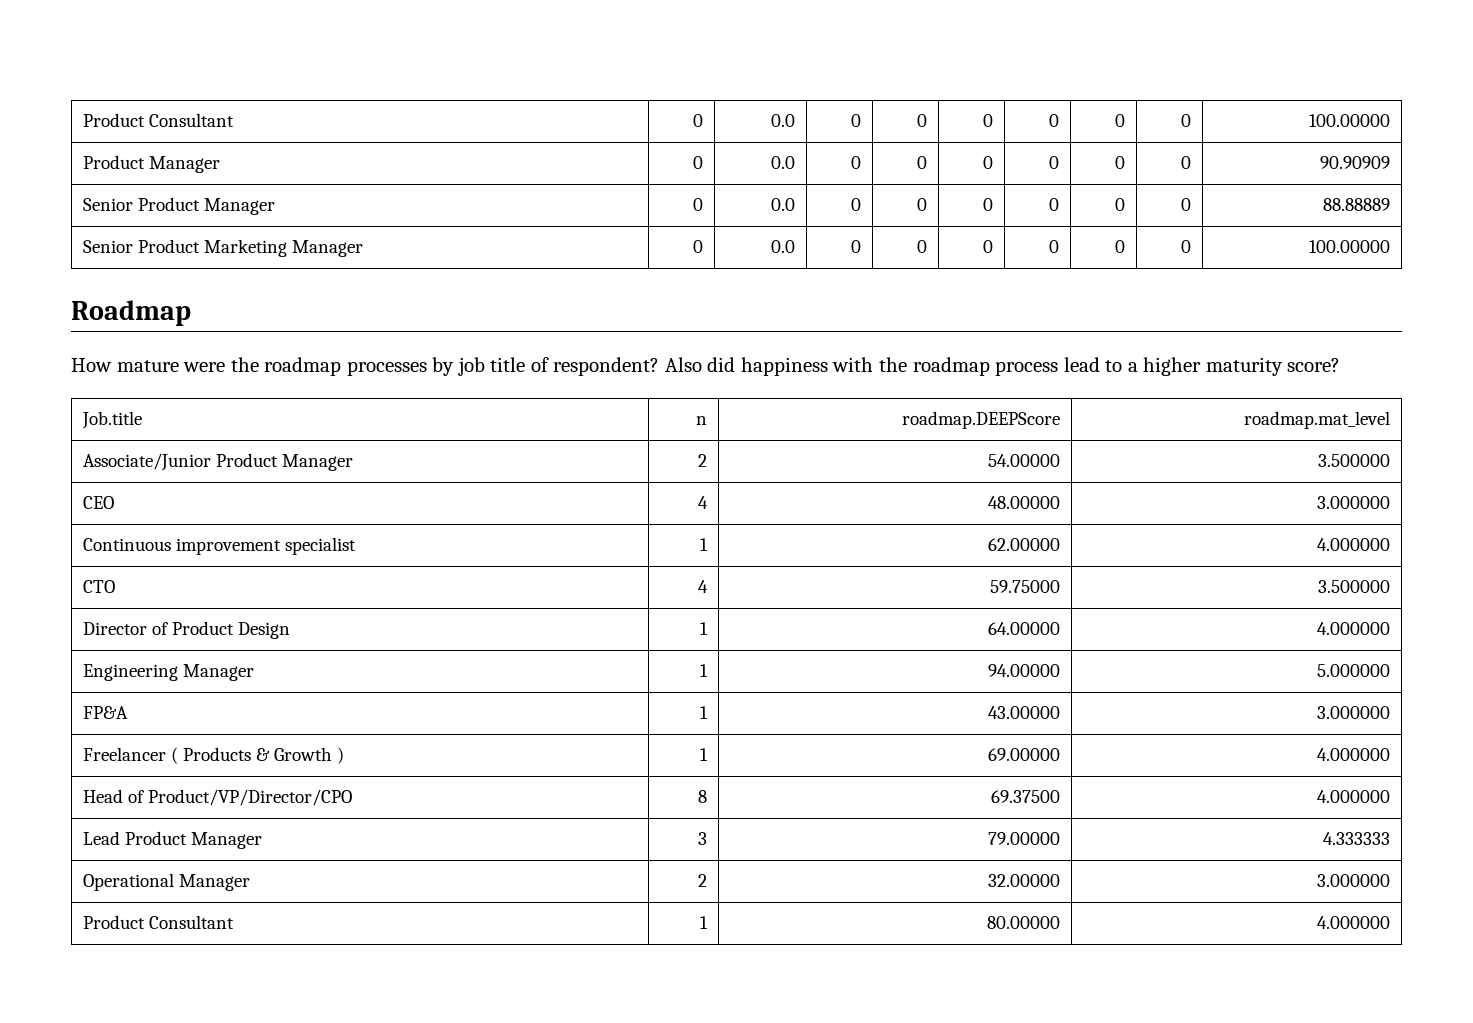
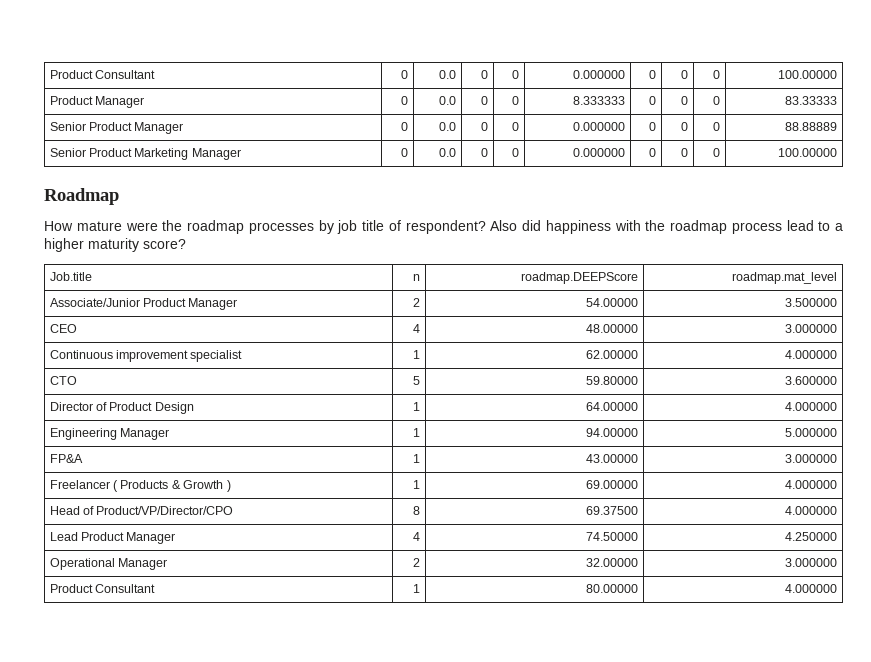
- Product Consultant | 0 | 0.0 | 0 | 0 | 0 | 0 | 0 | 0 | 100.00000
+ Product Consultant | 0 | 0.0 | 0 | 0 | 0.000000 | 0 | 0 | 0 | 100.00000
- Product Manager | 0 | 0.0 | 0 | 0 | 0 | 0 | 0 | 0 | 90.90909
+ Product Manager | 0 | 0.0 | 0 | 0 | 8.333333 | 0 | 0 | 0 | 83.33333
- Senior Product Manager | 0 | 0.0 | 0 | 0 | 0 | 0 | 0 | 0 | 88.88889
+ Senior Product Manager | 0 | 0.0 | 0 | 0 | 0.000000 | 0 | 0 | 0 | 88.88889
- Senior Product Marketing Manager | 0 | 0.0 | 0 | 0 | 0 | 0 | 0 | 0 | 100.00000
+ Senior Product Marketing Manager | 0 | 0.0 | 0 | 0 | 0.000000 | 0 | 0 | 0 | 100.00000
- CTO | 4 | 59.75000 | 3.500000
+ CTO | 5 | 59.80000 | 3.600000
- Lead Product Manager | 3 | 79.00000 | 4.333333
+ Lead Product Manager | 4 | 74.50000 | 4.250000

